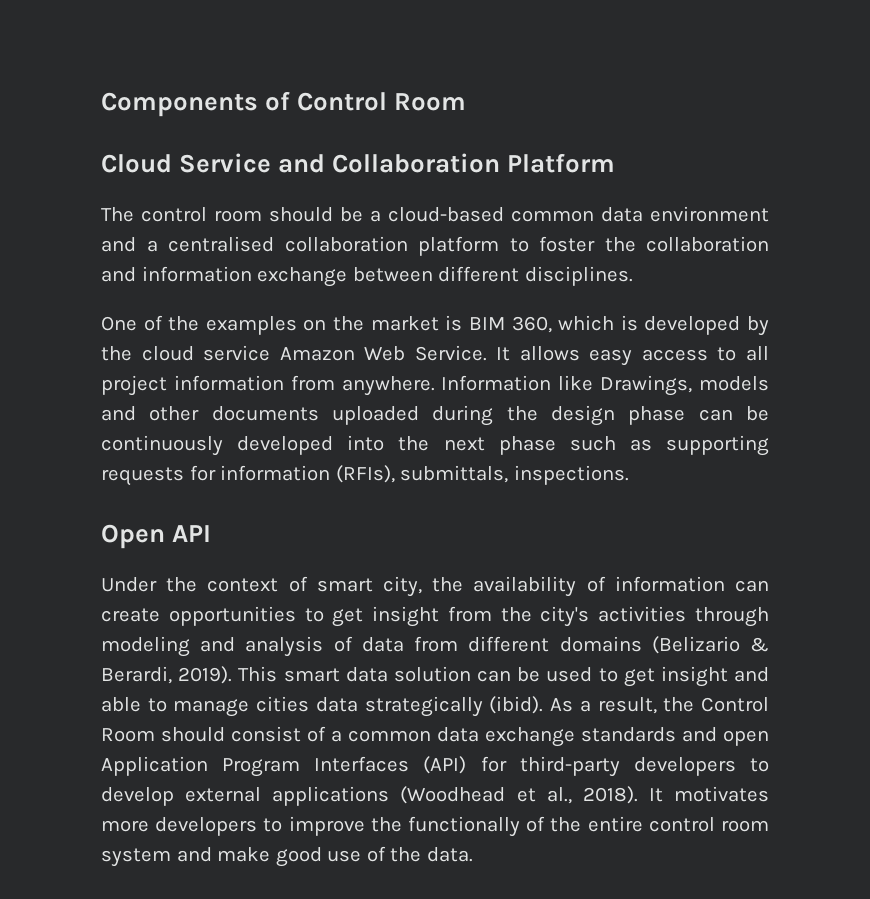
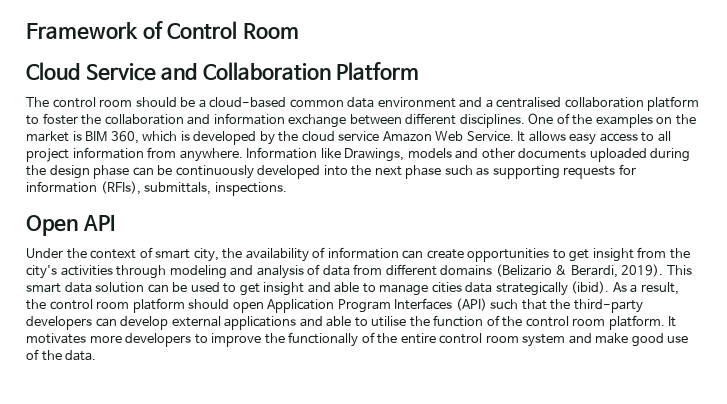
- Components of Control Room
+ Framework of Control Room
- The control room should be a cloud-based common data environment and a centralised collaboration platform to foster the collaboration and information exchange between different disciplines.
- One of the examples on the market is BIM 360, which is developed by the cloud service Amazon Web Service.
+ The control room should be a cloud-based common data environment and a centralised collaboration platform to foster the collaboration and information exchange between different disciplines. One of the examples on the market is BIM 360, which is developed by the cloud service Amazon Web Service.
- As a result, the Control Room should consist of a common data exchange standards and open Application Program Interfaces (API) for third-party developers to develop external applications (Woodhead et al., 2018).
+ As a result, the control room platform should open Application Program Interfaces (API) such that the third-party developers can develop external applications and able to utilise the function of the control room platform.

